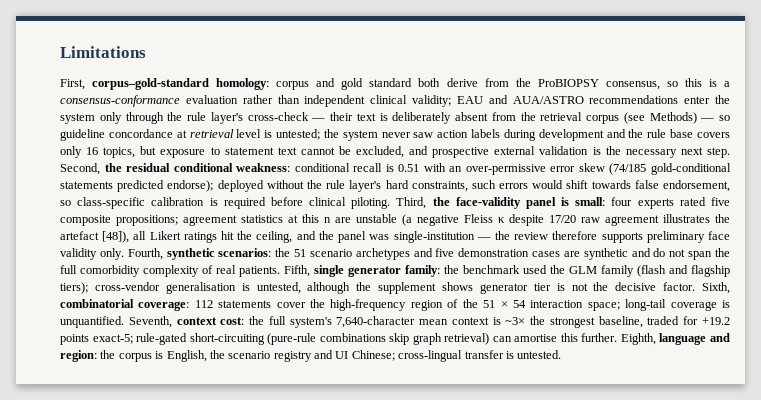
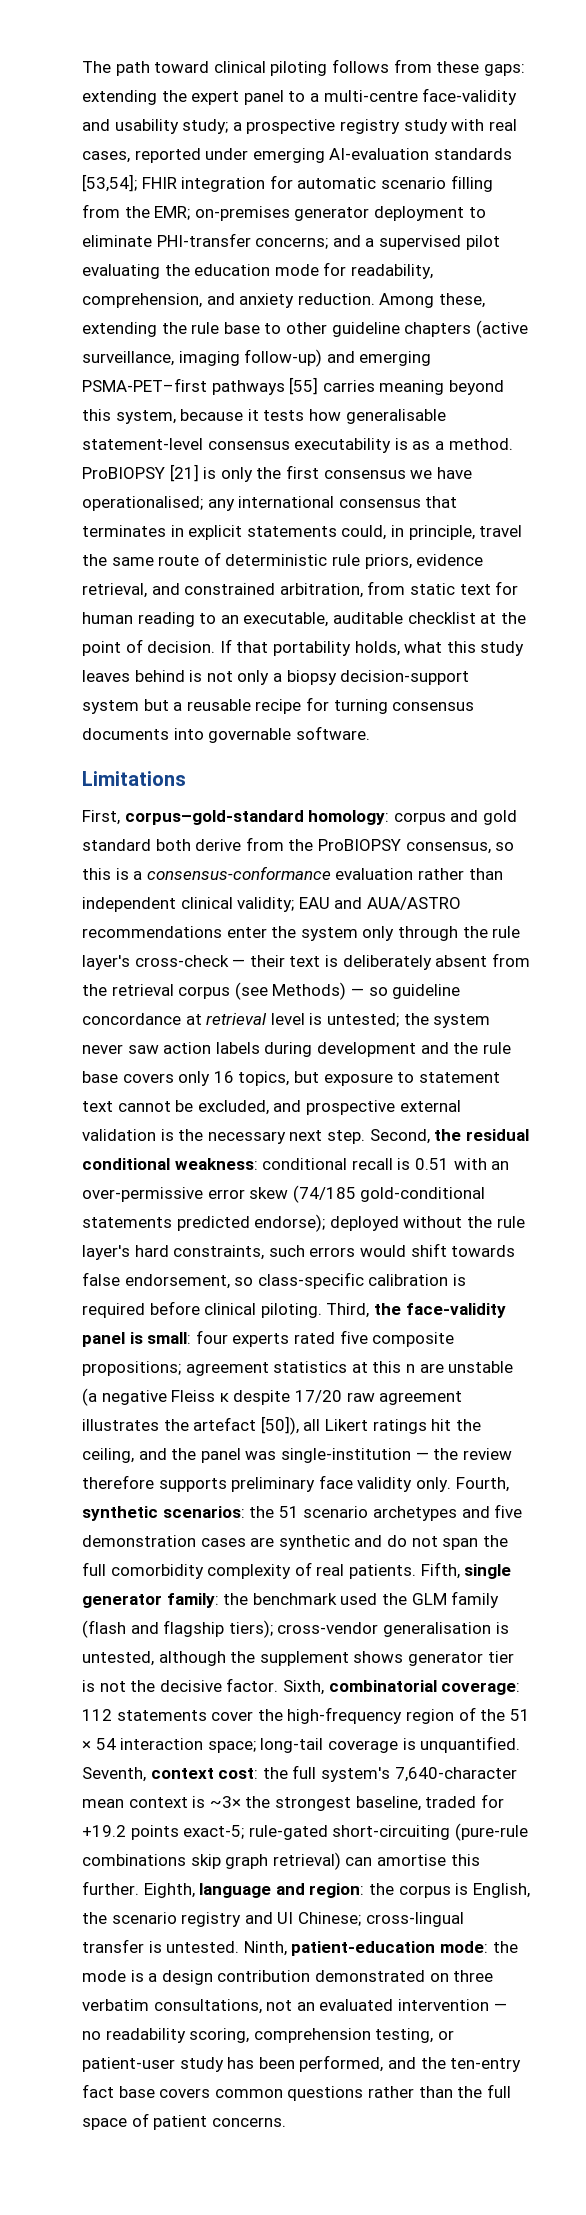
+ The path toward clinical piloting follows from these gaps: extending the expert panel to a multi-centre face-validity and usability study; a prospective registry study with real cases, reported under emerging AI-evaluation standards [53,54]; FHIR integration for automatic scenario filling from the EMR; on-premises generator deployment to eliminate PHI-transfer concerns; and a supervised pilot evaluating the education mode for readability, comprehension, and anxiety reduction. Among these, extending the rule base to other guideline chapters (active surveillance, imaging follow-up) and emerging PSMA-PET–first pathways [55] carries meaning beyond this system, because it tests how generalisable statement-level consensus executability is as a method. ProBIOPSY [21] is only the first consensus we have operationalised; any international consensus that terminates in explicit statements could, in principle, travel the same route of deterministic rule priors, evidence retrieval, and constrained arbitration, from static text for human reading to an executable, auditable checklist at the point of decision. If that portability holds, what this study leaves behind is not only a biopsy decision-support system but a reusable recipe for turning consensus documents into governable software.
- Third, the face-validity panel is small: four experts rated five composite propositions; agreement statistics at this n are unstable (a negative Fleiss κ despite 17/20 raw agreement illustrates the artefact [48]), all Likert ratings hit the ceiling, and the panel was single-institution — the review therefore supports preliminary face validity only.
+ Third, the face-validity panel is small: four experts rated five composite propositions; agreement statistics at this n are unstable (a negative Fleiss κ despite 17/20 raw agreement illustrates the artefact [50]), all Likert ratings hit the ceiling, and the panel was single-institution — the review therefore supports preliminary face validity only.
+ Ninth, patient-education mode: the mode is a design contribution demonstrated on three verbatim consultations, not an evaluated intervention — no readability scoring, comprehension testing, or patient-user study has been performed, and the ten-entry fact base covers common questions rather than the full space of patient concerns.

